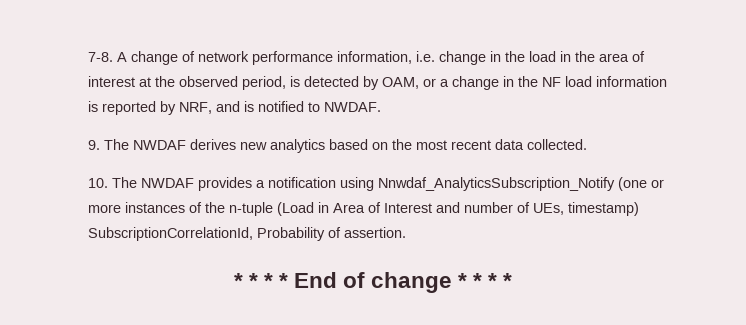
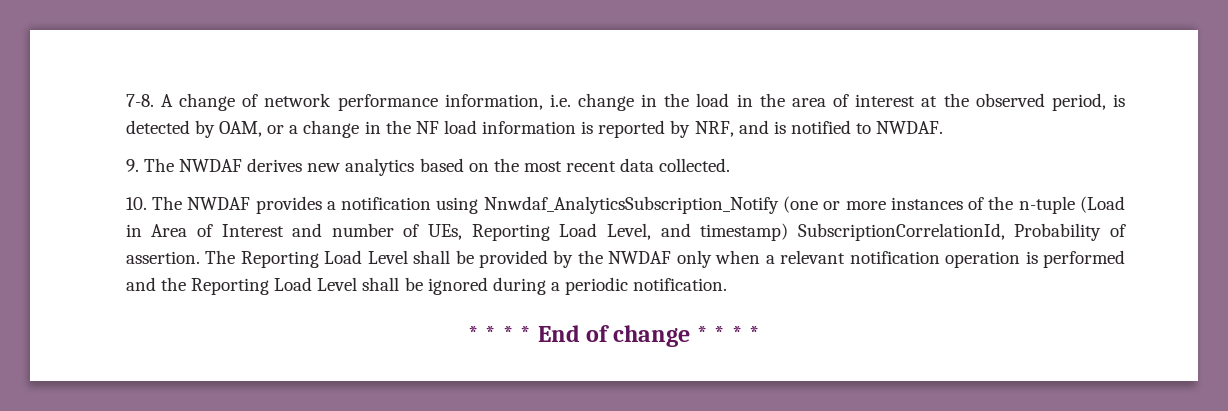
- 10. The NWDAF provides a notification using Nnwdaf_AnalyticsSubscription_Notify (one or more instances of the n-tuple (Load in Area of Interest and number of UEs, timestamp) SubscriptionCorrelationId, Probability of assertion.
+ 10. The NWDAF provides a notification using Nnwdaf_AnalyticsSubscription_Notify (one or more instances of the n-tuple (Load in Area of Interest and number of UEs, Reporting Load Level, and timestamp) SubscriptionCorrelationId, Probability of assertion. The Reporting Load Level shall be provided by the NWDAF only when a relevant notification operation is performed and the Reporting Load Level shall be ignored during a periodic notification.

